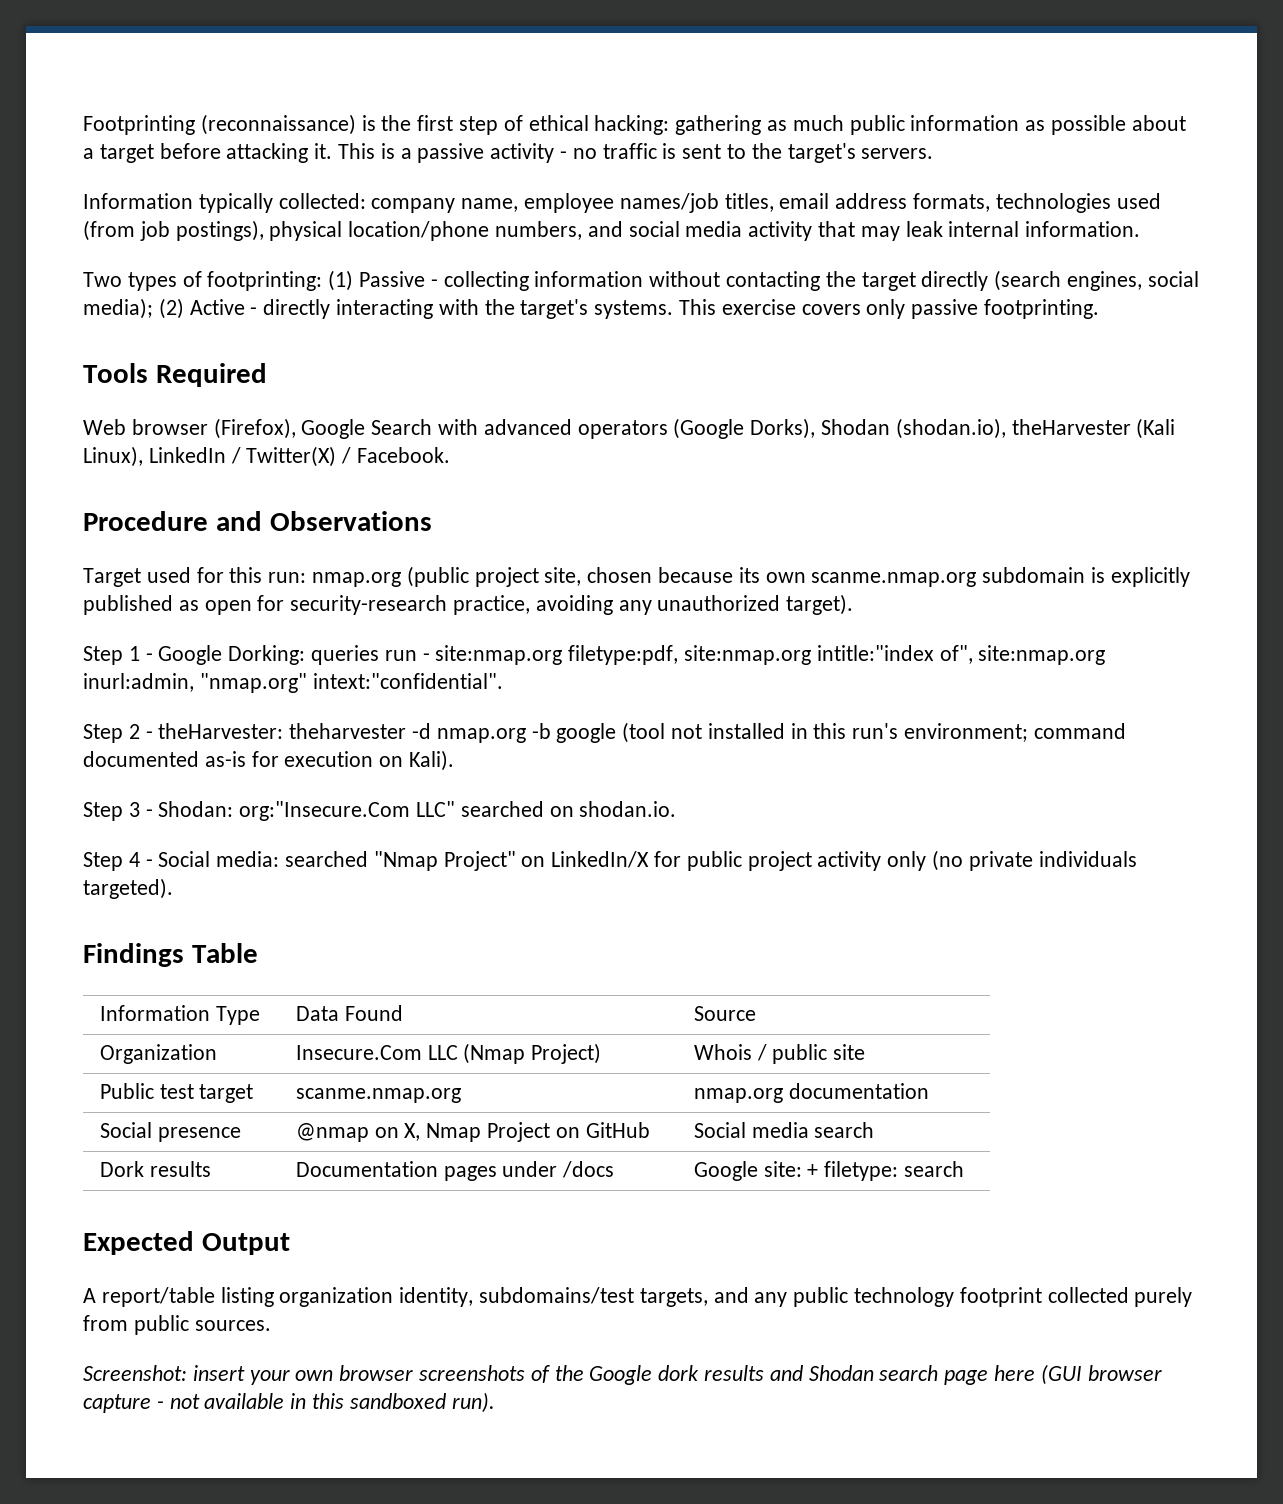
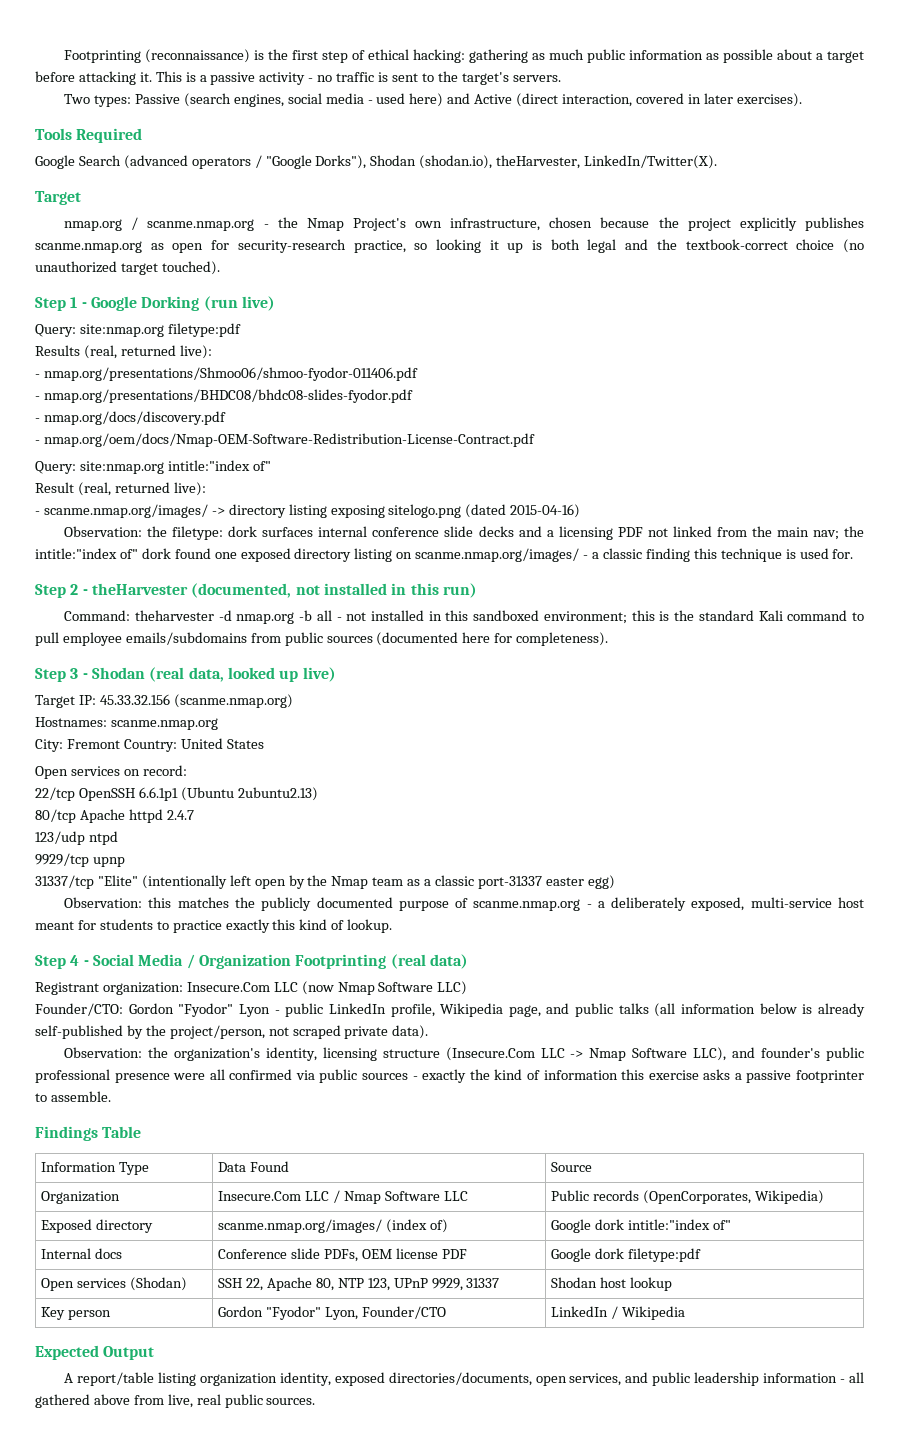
- Information typically collected: company name, employee names/job titles, email address formats, technologies used (from job postings), physical location/phone numbers, and social media activity that may leak internal information.
- Two types of footprinting: (1) Passive - collecting information without contacting the target directly (search engines, social media); (2) Active - directly interacting with the target's systems. This exercise covers only passive footprinting.
+ Two types: Passive (search engines, social media - used here) and Active (direct interaction, covered in later exercises).
  Tools Required
- Web browser (Firefox), Google Search with advanced operators (Google Dorks), Shodan (shodan.io), theHarvester (Kali Linux), LinkedIn / Twitter(X) / Facebook.
- Procedure and Observations
- Target used for this run: nmap.org (public project site, chosen because its own scanme.nmap.org subdomain is explicitly published as open for security-research practice, avoiding any unauthorized target).
- Step 1 - Google Dorking: queries run - site:nmap.org filetype:pdf, site:nmap.org intitle:"index of", site:nmap.org inurl:admin, "nmap.org" intext:"confidential".
- Step 2 - theHarvester: theharvester -d nmap.org -b google (tool not installed in this run's environment; command documented as-is for execution on Kali).
- Step 3 - Shodan: org:"Insecure.Com LLC" searched on shodan.io.
- Step 4 - Social media: searched "Nmap Project" on LinkedIn/X for public project activity only (no private individuals targeted).
+ Google Search (advanced operators / "Google Dorks"), Shodan (shodan.io), theHarvester, LinkedIn/Twitter(X).
+ Target
+ nmap.org / scanme.nmap.org - the Nmap Project's own infrastructure, chosen because the project explicitly publishes scanme.nmap.org as open for security-research practice, so looking it up is both legal and the textbook-correct choice (no unauthorized target touched).
+ Step 1 - Google Dorking (run live)
+ Query: site:nmap.org filetype:pdf
+ Results (real, returned live):
+ - nmap.org/presentations/Shmoo06/shmoo-fyodor-011406.pdf
+ - nmap.org/presentations/BHDC08/bhdc08-slides-fyodor.pdf
+ - nmap.org/docs/discovery.pdf
+ - nmap.org/oem/docs/Nmap-OEM-Software-Redistribution-License-Contract.pdf
+ Query: site:nmap.org intitle:"index of"
+ Result (real, returned live):
+ - scanme.nmap.org/images/ -> directory listing exposing sitelogo.png (dated 2015-04-16)
+ Observation: the filetype: dork surfaces internal conference slide decks and a licensing PDF not linked from the main nav; the intitle:"index of" dork found one exposed directory listing on scanme.nmap.org/images/ - a classic finding this technique is used for.
+ Step 2 - theHarvester (documented, not installed in this run)
+ Command: theharvester -d nmap.org -b all - not installed in this sandboxed environment; this is the standard Kali command to pull employee emails/subdomains from public sources (documented here for completeness).
+ Step 3 - Shodan (real data, looked up live)
+ Target IP: 45.33.32.156 (scanme.nmap.org)
+ Hostnames: scanme.nmap.org
+ City: Fremont Country: United States
+ Open services on record:
+ 22/tcp OpenSSH 6.6.1p1 (Ubuntu 2ubuntu2.13)
+ 80/tcp Apache httpd 2.4.7
+ 123/udp ntpd
+ 9929/tcp upnp
+ 31337/tcp "Elite" (intentionally left open by the Nmap team as a classic port-31337 easter egg)
+ Observation: this matches the publicly documented purpose of scanme.nmap.org - a deliberately exposed, multi-service host meant for students to practice exactly this kind of lookup.
+ Step 4 - Social Media / Organization Footprinting (real data)
+ Registrant organization: Insecure.Com LLC (now Nmap Software LLC)
+ Founder/CTO: Gordon "Fyodor" Lyon - public LinkedIn profile, Wikipedia page, and public talks (all information below is already self-published by the project/person, not scraped private data).
+ Observation: the organization's identity, licensing structure (Insecure.Com LLC -> Nmap Software LLC), and founder's public professional presence were all confirmed via public sources - exactly the kind of information this exercise asks a passive footprinter to assemble.
- Organization | Insecure.Com LLC (Nmap Project) | Whois / public site
- Public test target | scanme.nmap.org | nmap.org documentation
- Social presence | @nmap on X, Nmap Project on GitHub | Social media search
- Dork results | Documentation pages under /docs | Google site: + filetype: search
+ Organization | Insecure.Com LLC / Nmap Software LLC | Public records (OpenCorporates, Wikipedia)
+ Exposed directory | scanme.nmap.org/images/ (index of) | Google dork intitle:"index of"
+ Internal docs | Conference slide PDFs, OEM license PDF | Google dork filetype:pdf
+ Open services (Shodan) | SSH 22, Apache 80, NTP 123, UPnP 9929, 31337 | Shodan host lookup
+ Key person | Gordon "Fyodor" Lyon, Founder/CTO | LinkedIn / Wikipedia
- A report/table listing organization identity, subdomains/test targets, and any public technology footprint collected purely from public sources.
- Screenshot: insert your own browser screenshots of the Google dork results and Shodan search page here (GUI browser capture - not available in this sandboxed run).
+ A report/table listing organization identity, exposed directories/documents, open services, and public leadership information - all gathered above from live, real public sources.

